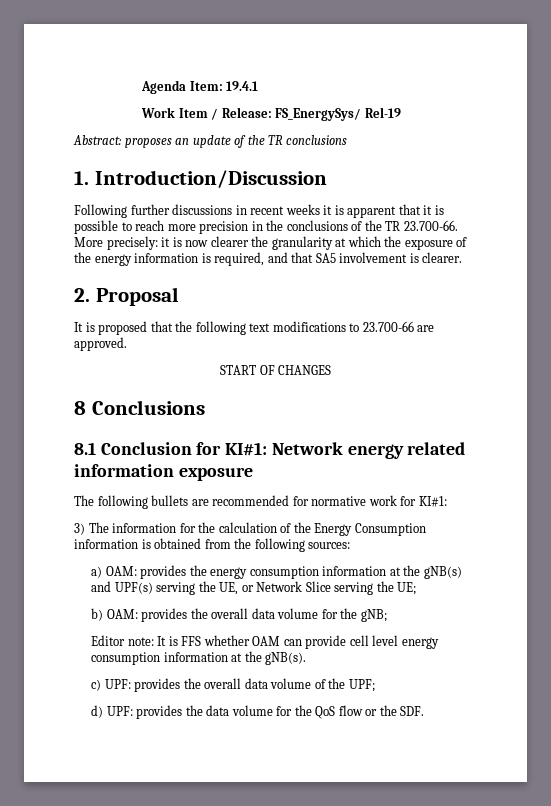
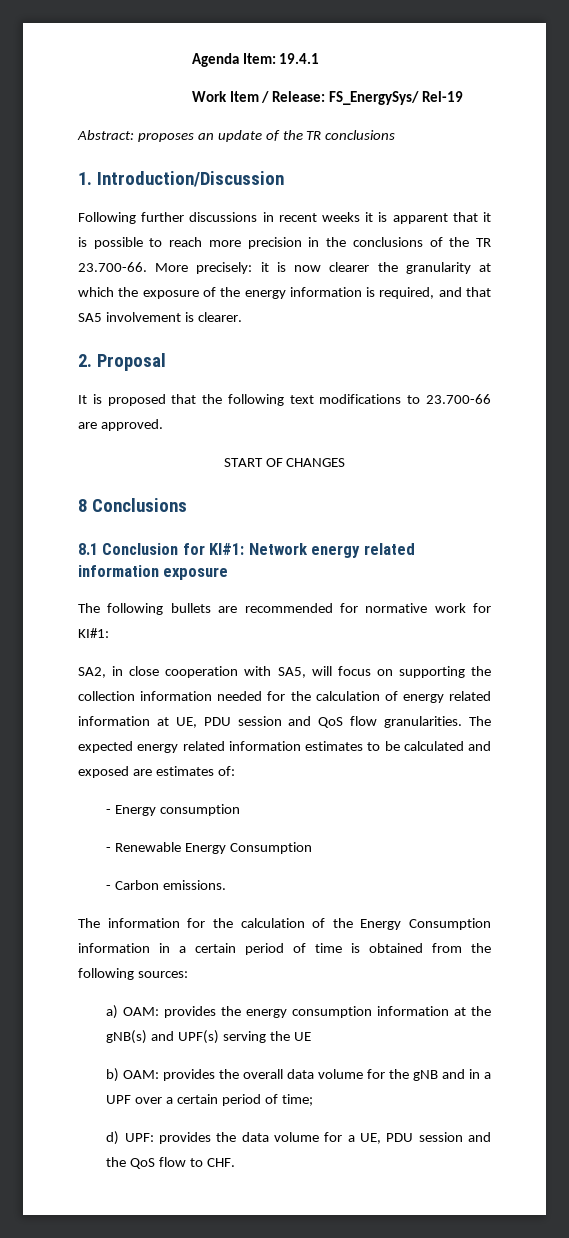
- 3) The information for the calculation of the Energy Consumption information is obtained from the following sources:
+ SA2, in close cooperation with SA5, will focus on supporting the collection information needed for the calculation of energy related information at UE, PDU session and QoS flow granularities. The expected energy related information estimates to be calculated and exposed are estimates of:
+ - Energy consumption
+ - Renewable Energy Consumption
+ - Carbon emissions.
+ The information for the calculation of the Energy Consumption information in a certain period of time is obtained from the following sources:
- a) OAM: provides the energy consumption information at the gNB(s) and UPF(s) serving the UE, or Network Slice serving the UE;
+ a) OAM: provides the energy consumption information at the gNB(s) and UPF(s) serving the UE
- b) OAM: provides the overall data volume for the gNB;
- Editor note: It is FFS whether OAM can provide cell level energy consumption information at the gNB(s).
- c) UPF: provides the overall data volume of the UPF;
+ b) OAM: provides the overall data volume for the gNB and in a UPF over a certain period of time;
- d) UPF: provides the data volume for the QoS flow or the SDF.
+ d) UPF: provides the data volume for a UE, PDU session and the QoS flow to CHF.

